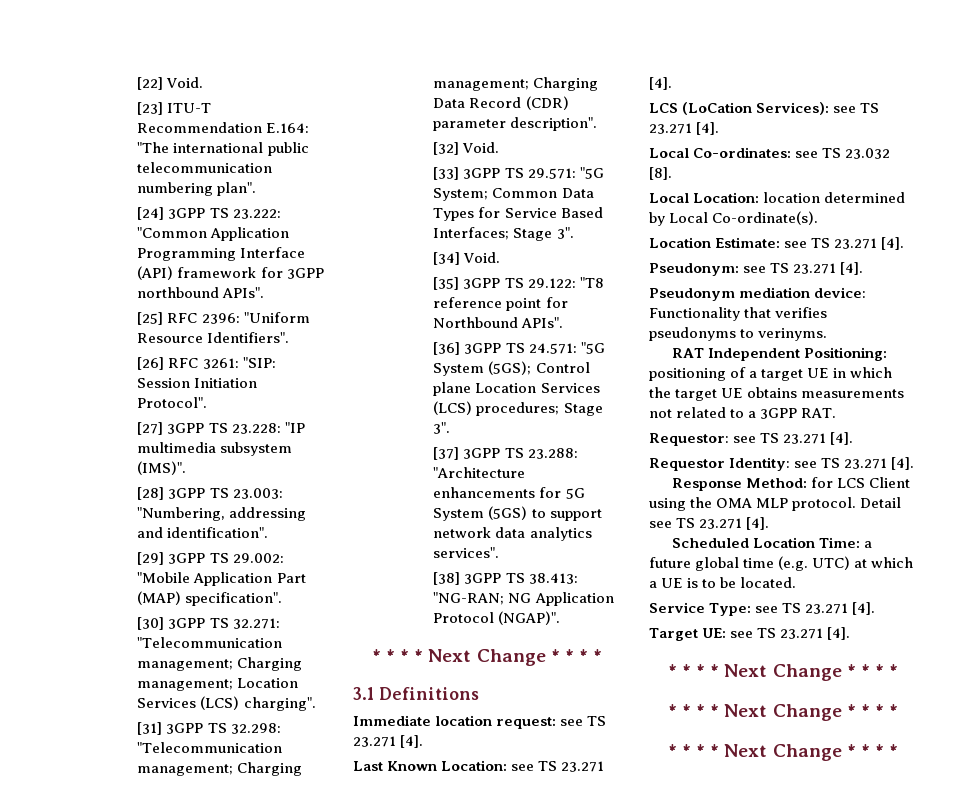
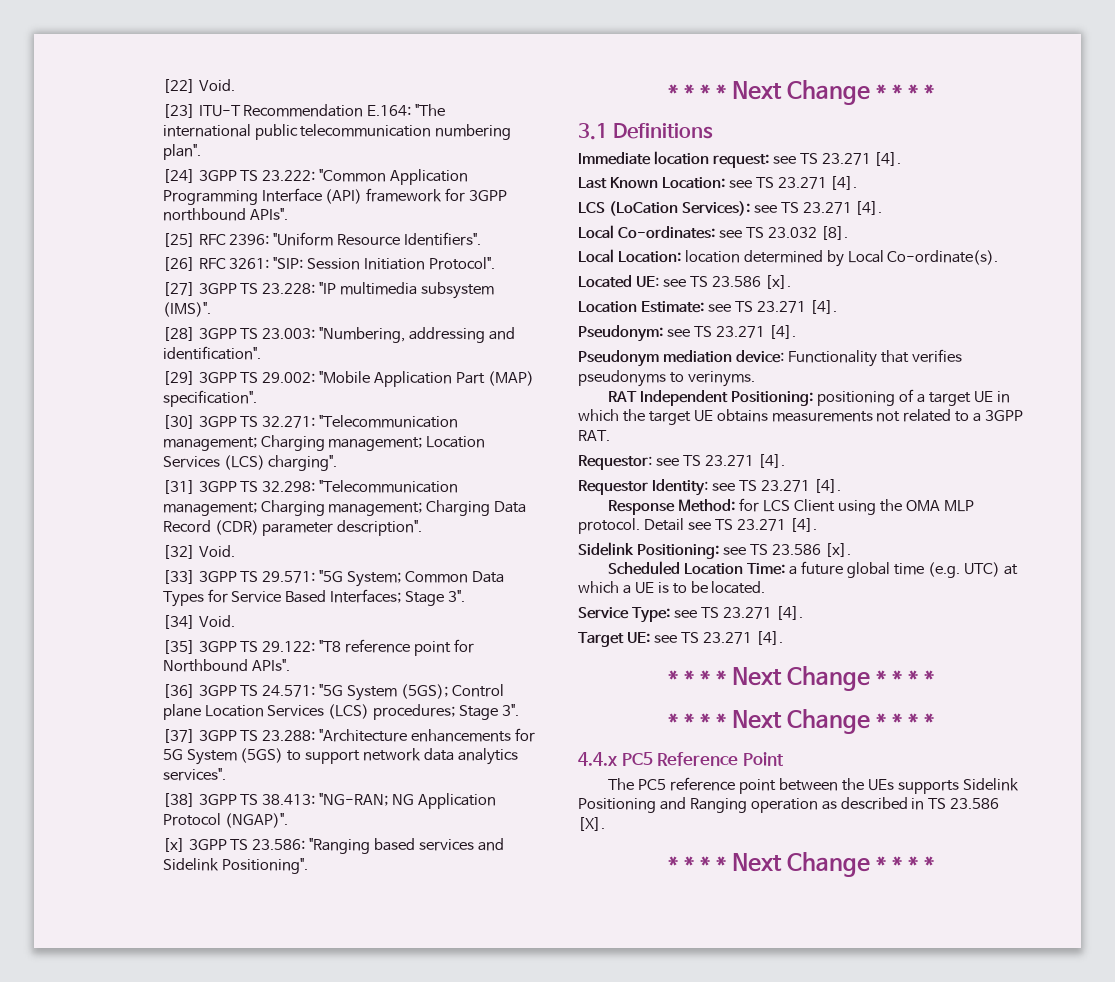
+ [x] 3GPP TS 23.586: "Ranging based services and Sidelink Positioning".
+ Located UE: see TS 23.586 [x].
+ Sidelink Positioning: see TS 23.586 [x].
+ 4.4.x PC5 Reference Point
+ The PC5 reference point between the UEs supports Sidelink Positioning and Ranging operation as described in TS 23.586 [X].

